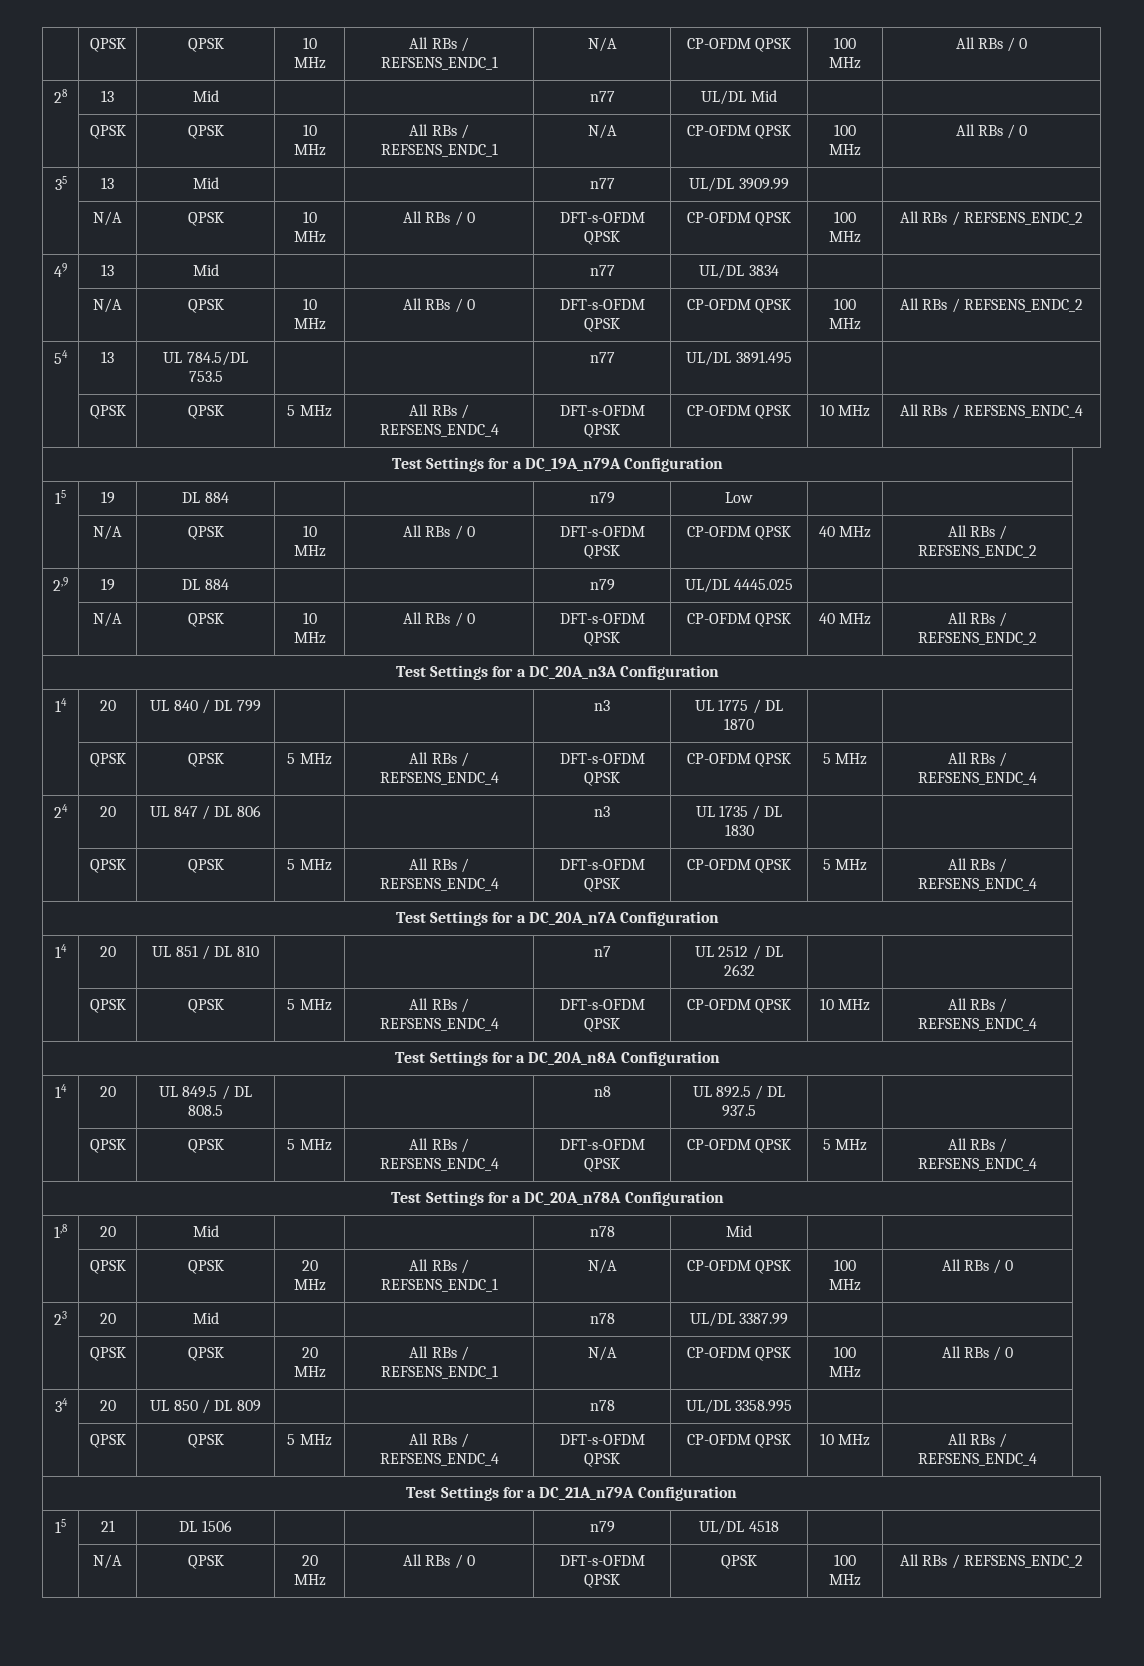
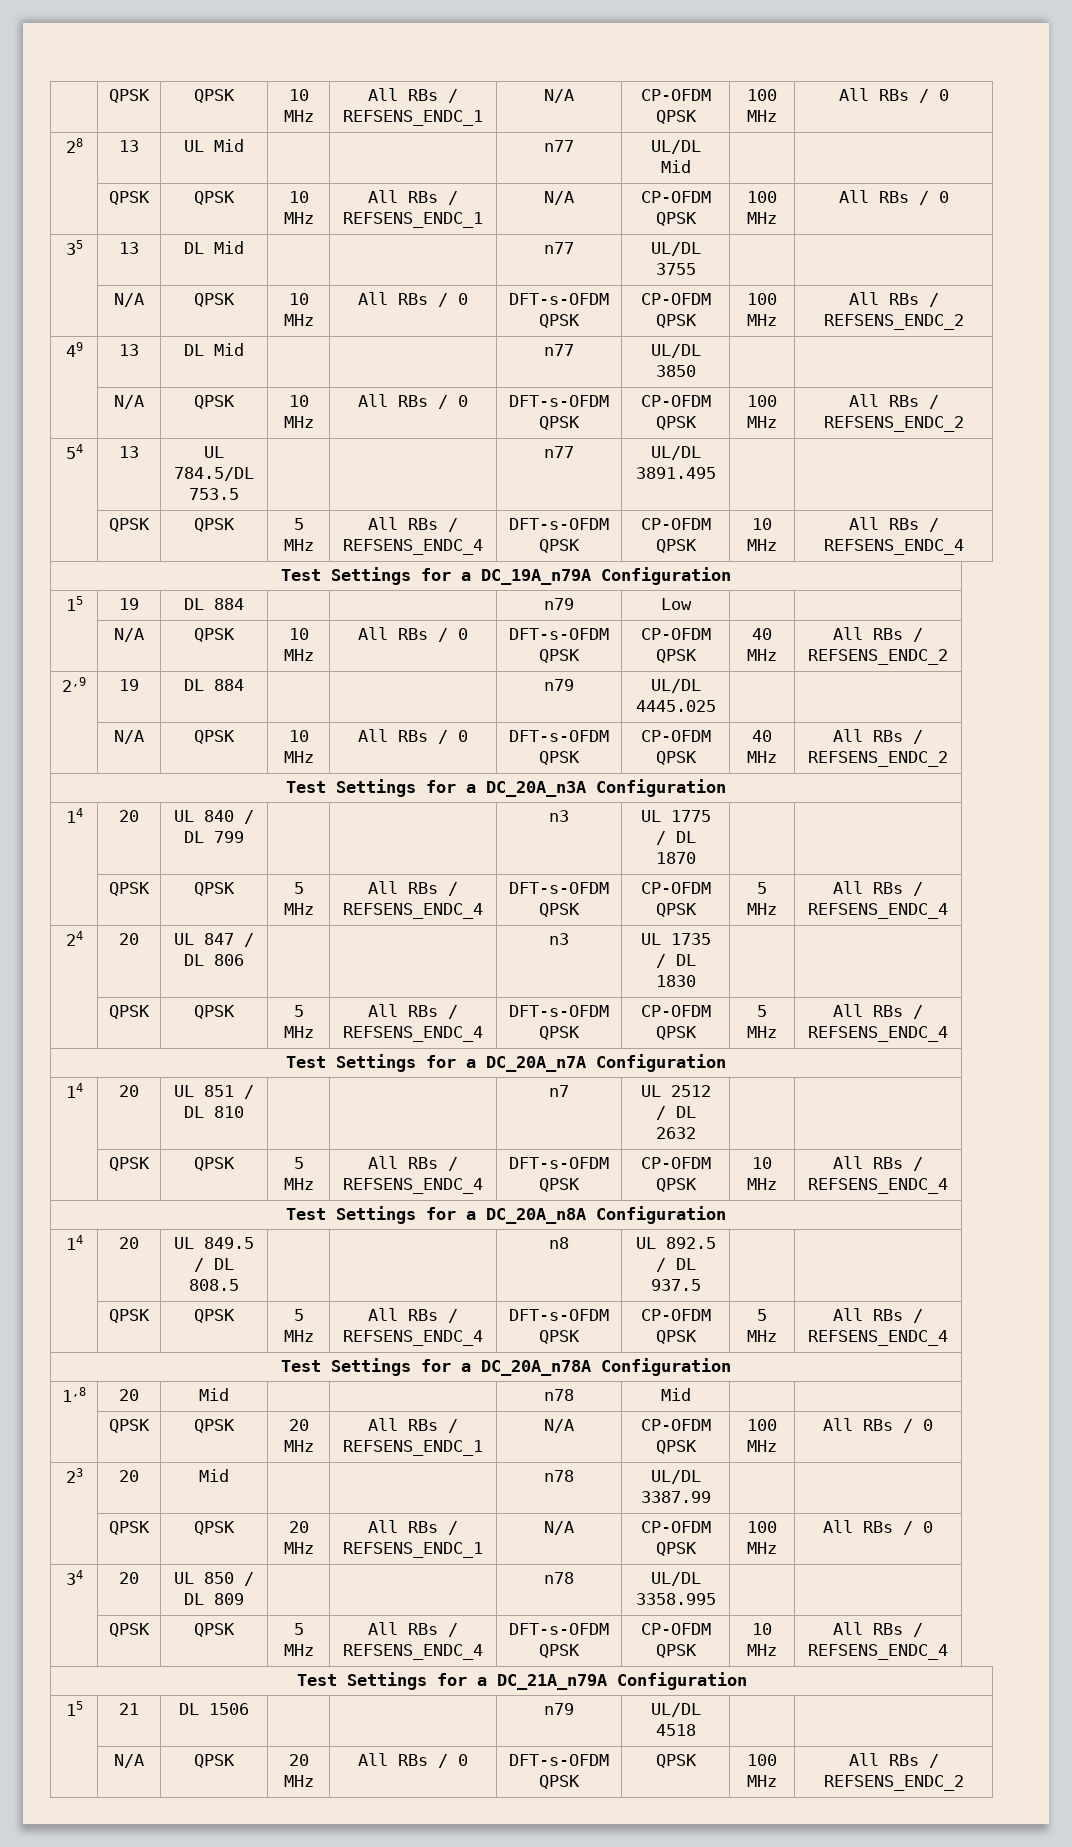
- 28 | 13 | Mid | | | n77 | UL/DL Mid | |
+ 28 | 13 | UL Mid | | | n77 | UL/DL Mid | |
- 35 | 13 | Mid | | | n77 | UL/DL 3909.99 | |
+ 35 | 13 | DL Mid | | | n77 | UL/DL 3755 | |
- 49 | 13 | Mid | | | n77 | UL/DL 3834 | |
+ 49 | 13 | DL Mid | | | n77 | UL/DL 3850 | |

